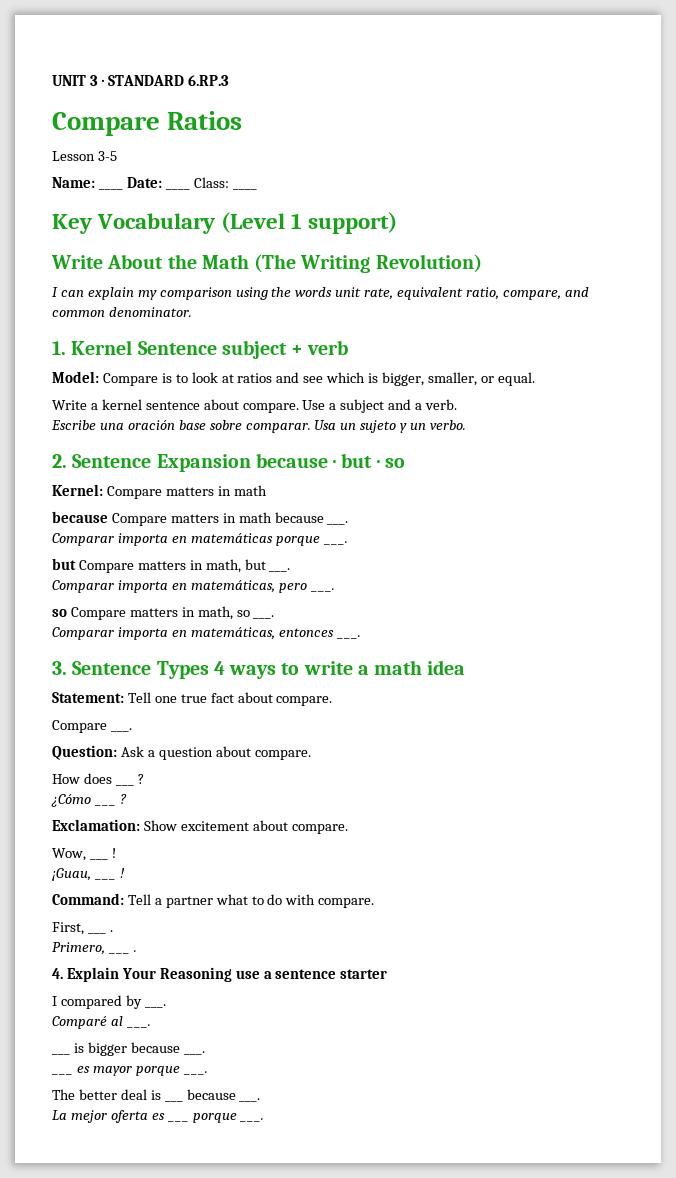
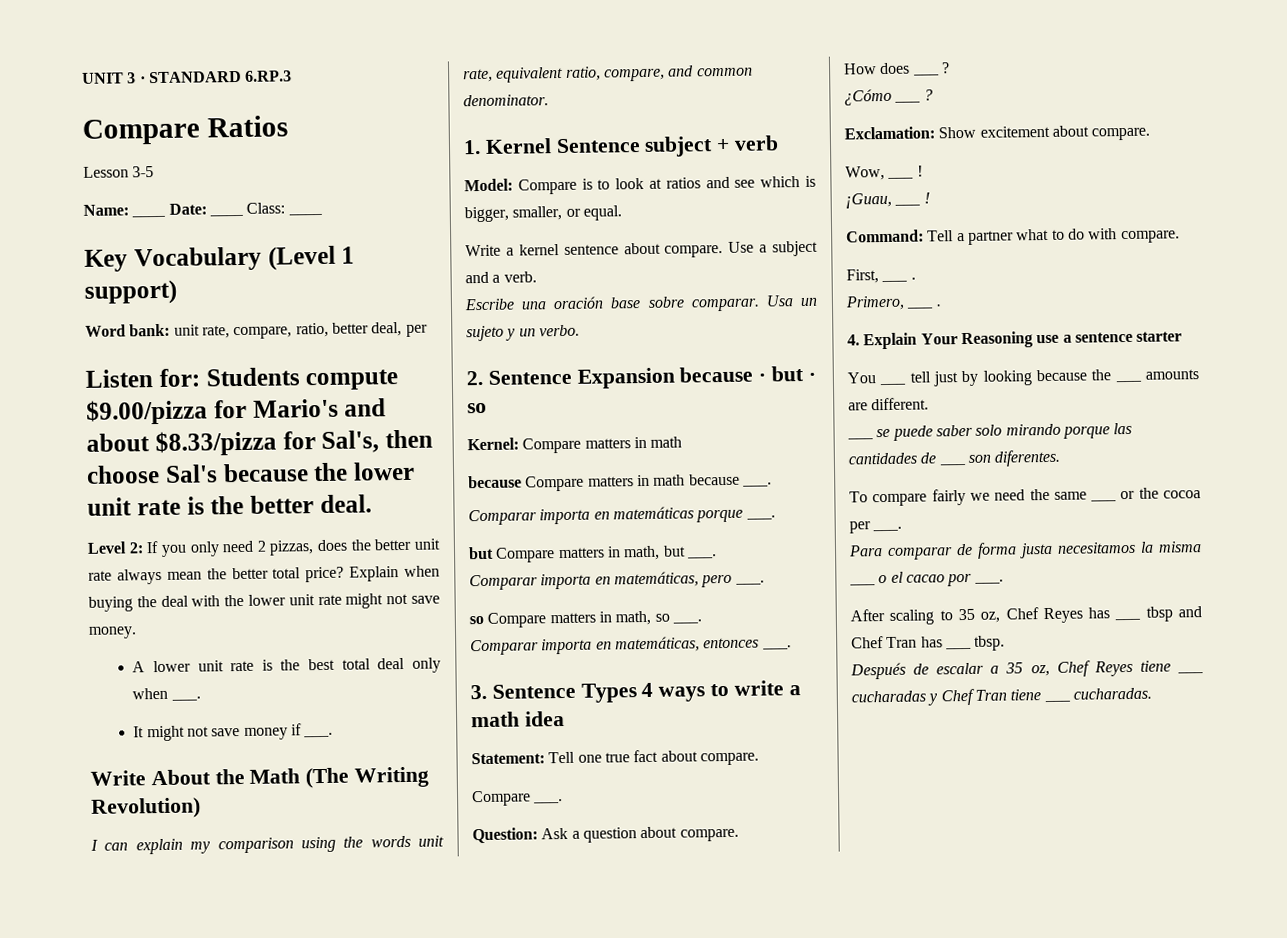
+ Word bank: unit rate, compare, ratio, better deal, per
+ Listen for: Students compute $9.00/pizza for Mario's and about $8.33/pizza for Sal's, then choose Sal's because the lower unit rate is the better deal.
+ Level 2: If you only need 2 pizzas, does the better unit rate always mean the better total price? Explain when buying the deal with the lower unit rate might not save money.
+ A lower unit rate is the best total deal only when ___.
+ It might not save money if ___.
- I compared by ___.
- Comparé al ___.
- ___ is bigger because ___.
- ___ es mayor porque ___.
- The better deal is ___ because ___.
- La mejor oferta es ___ porque ___.
+ You ___ tell just by looking because the ___ amounts are different.
+ ___ se puede saber solo mirando porque las cantidades de ___ son diferentes.
+ To compare fairly we need the same ___ or the cocoa per ___.
+ Para comparar de forma justa necesitamos la misma ___ o el cacao por ___.
+ After scaling to 35 oz, Chef Reyes has ___ tbsp and Chef Tran has ___ tbsp.
+ Después de escalar a 35 oz, Chef Reyes tiene ___ cucharadas y Chef Tran tiene ___ cucharadas.

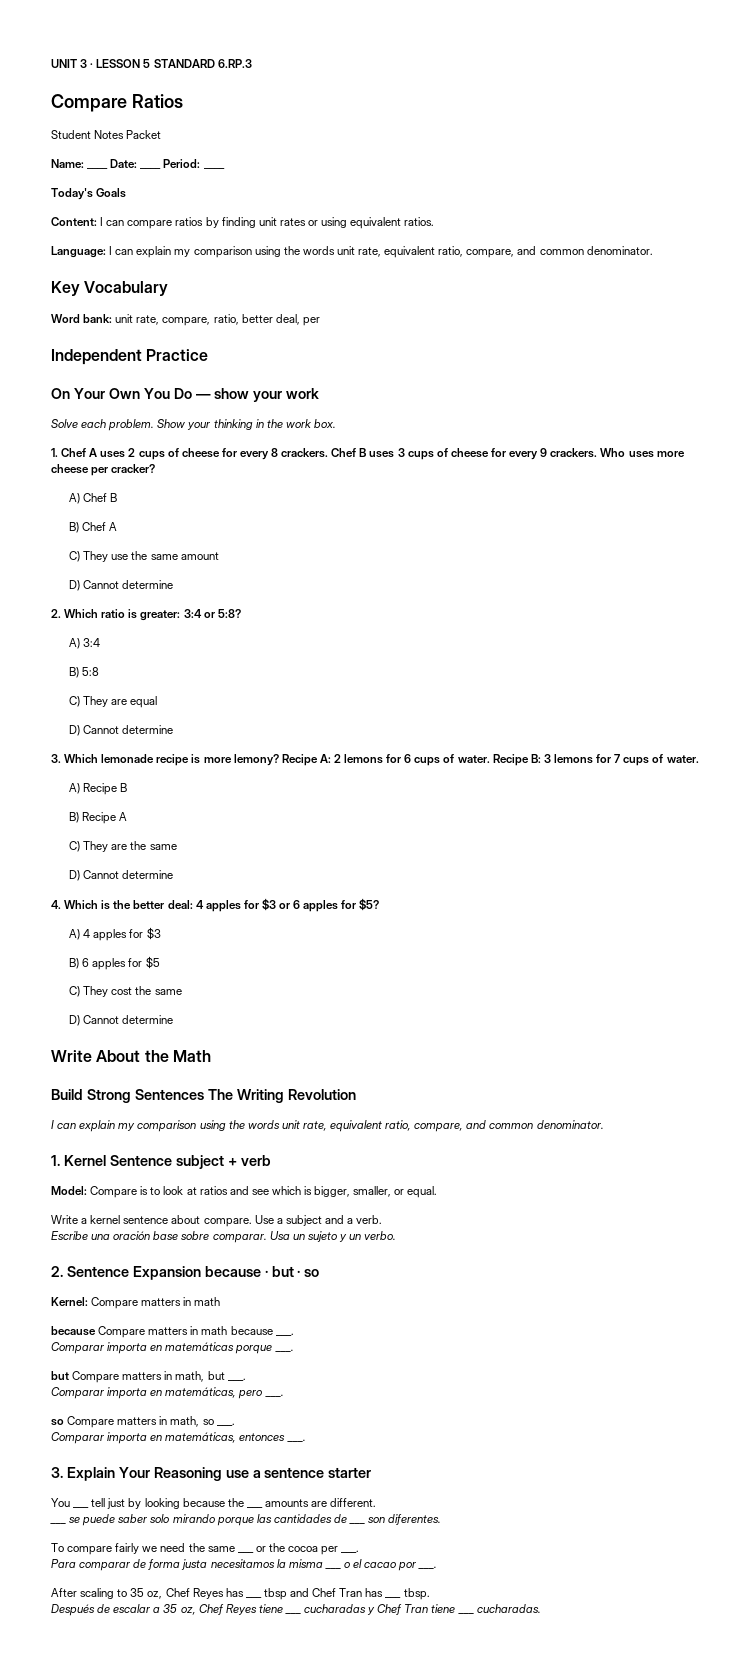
- UNIT 3 · STANDARD 6.RP.3
+ UNIT 3 · LESSON 5 STANDARD 6.RP.3
- Lesson 3-5
+ Student Notes Packet
- Name: ____ Date: ____ Class: ____
+ Name: ____ Date: ____ Period: ____
+ Today's Goals
+ Content: I can compare ratios by finding unit rates or using equivalent ratios.
+ Language: I can explain my comparison using the words unit rate, equivalent ratio, compare, and common denominator.
- Key Vocabulary (Level 1 support)
+ Key Vocabulary
- Listen for: Students compute $9.00/pizza for Mario's and about $8.33/pizza for Sal's, then choose Sal's because the lower unit rate is the better deal.
- Level 2: If you only need 2 pizzas, does the better unit rate always mean the better total price? Explain when buying the deal with the lower unit rate might not save money.
- A lower unit rate is the best total deal only when ___.
- It might not save money if ___.
- Write About the Math (The Writing Revolution)
+ Independent Practice
+ On Your Own You Do — show your work
+ Solve each problem. Show your thinking in the work box.
+ 1. Chef A uses 2 cups of cheese for every 8 crackers. Chef B uses 3 cups of cheese for every 9 crackers. Who uses more cheese per cracker?
+ A) Chef B
+ B) Chef A
+ C) They use the same amount
+ D) Cannot determine
+ 2. Which ratio is greater: 3:4 or 5:8?
+ A) 3:4
+ B) 5:8
+ C) They are equal
+ D) Cannot determine
+ 3. Which lemonade recipe is more lemony? Recipe A: 2 lemons for 6 cups of water. Recipe B: 3 lemons for 7 cups of water.
+ A) Recipe B
+ B) Recipe A
+ C) They are the same
+ D) Cannot determine
+ 4. Which is the better deal: 4 apples for $3 or 6 apples for $5?
+ A) 4 apples for $3
+ B) 6 apples for $5
+ C) They cost the same
+ D) Cannot determine
+ Write About the Math
+ Build Strong Sentences The Writing Revolution
- 3. Sentence Types 4 ways to write a math idea
- Statement: Tell one true fact about compare.
- Compare ___.
- Question: Ask a question about compare.
- How does ___ ?
- ¿Cómo ___ ?
- Exclamation: Show excitement about compare.
- Wow, ___ !
- ¡Guau, ___ !
- Command: Tell a partner what to do with compare.
- First, ___ .
- Primero, ___ .
- 4. Explain Your Reasoning use a sentence starter
+ 3. Explain Your Reasoning use a sentence starter

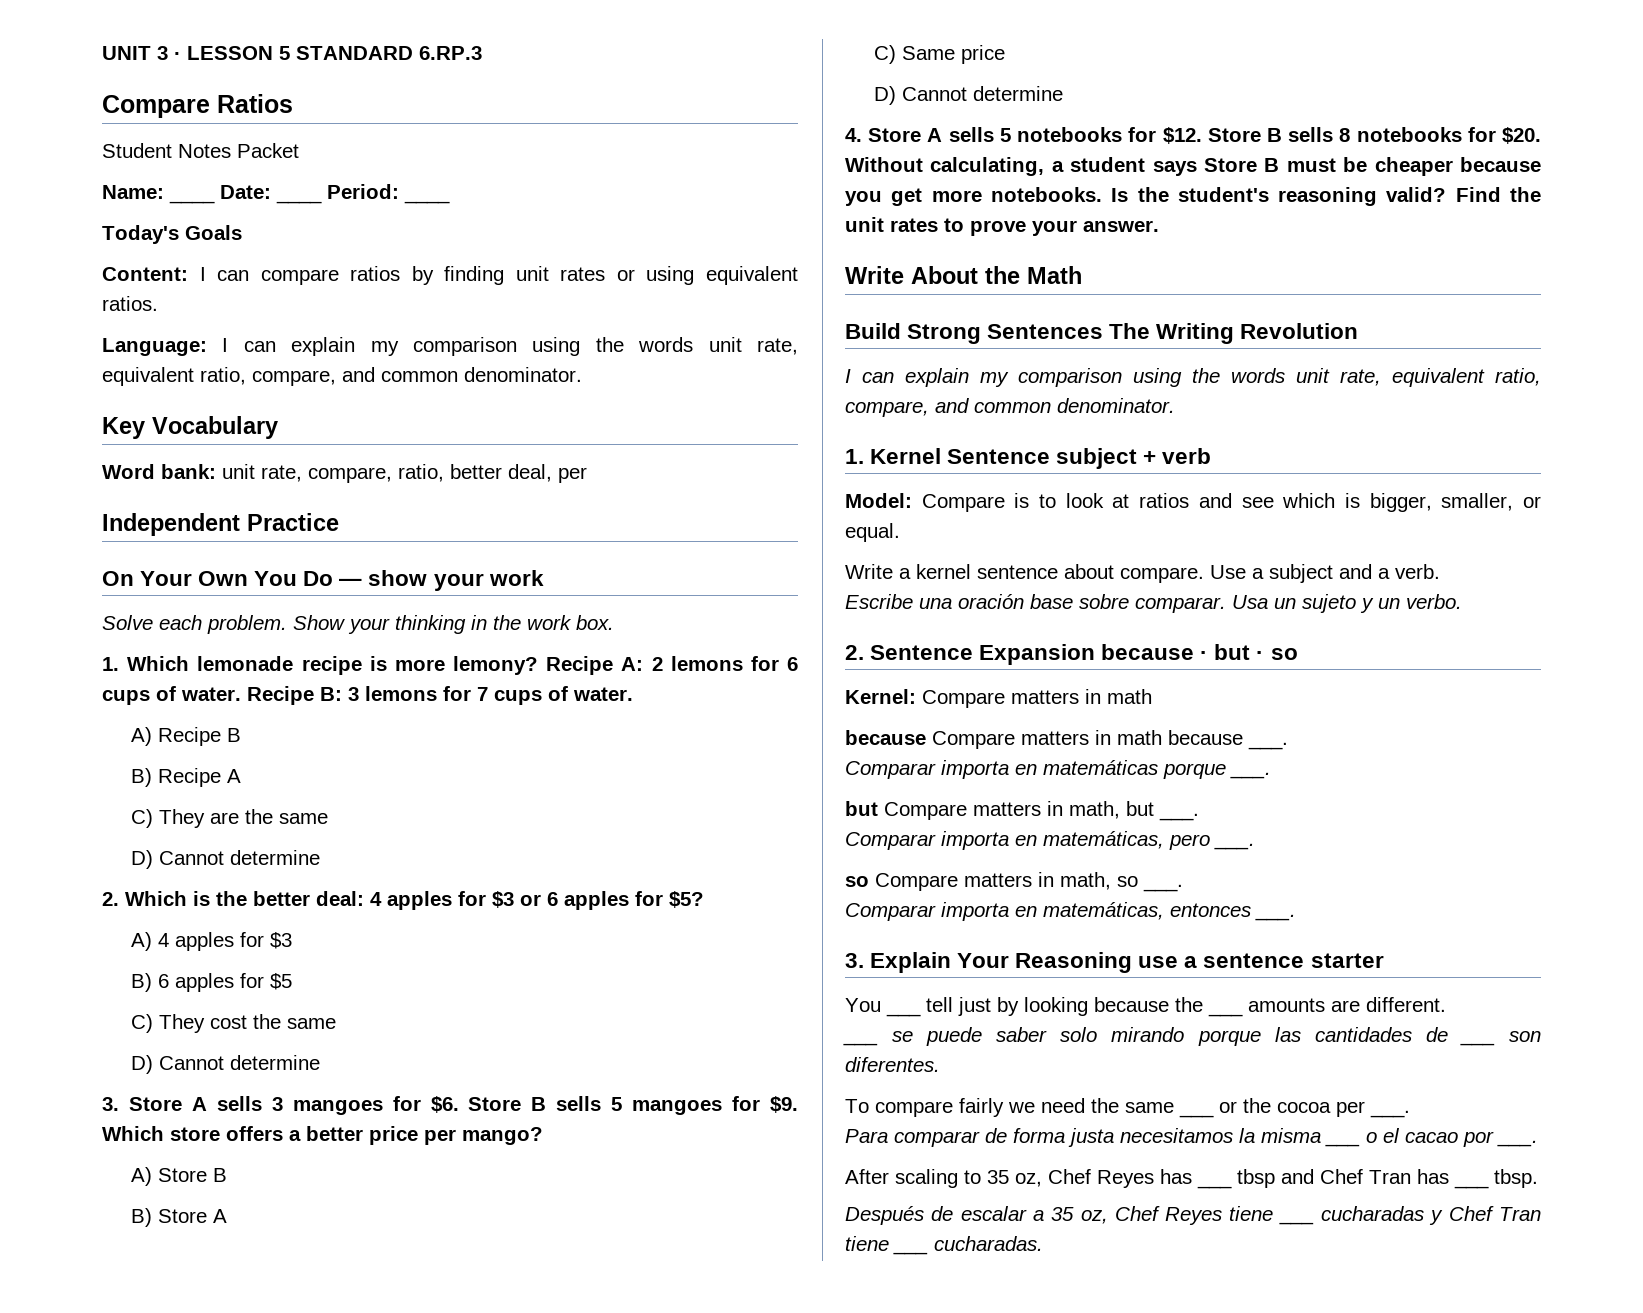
- 1. Chef A uses 2 cups of cheese for every 8 crackers. Chef B uses 3 cups of cheese for every 9 crackers. Who uses more cheese per cracker?
- A) Chef B
- B) Chef A
- C) They use the same amount
- D) Cannot determine
- 2. Which ratio is greater: 3:4 or 5:8?
- A) 3:4
- B) 5:8
- C) They are equal
- D) Cannot determine
- 3. Which lemonade recipe is more lemony?
+ 1. Which lemonade recipe is more lemony?
- 4. Which is the better deal: 4 apples for $3 or 6 apples for $5?
+ 2. Which is the better deal: 4 apples for $3 or 6 apples for $5?
+ 3. Store A sells 3 mangoes for $6. Store B sells 5 mangoes for $9. Which store offers a better price per mango?
+ A) Store B
+ B) Store A
+ C) Same price
+ D) Cannot determine
+ 4. Store A sells 5 notebooks for $12. Store B sells 8 notebooks for $20. Without calculating, a student says Store B must be cheaper because you get more notebooks. Is the student's reasoning valid? Find the unit rates to prove your answer.

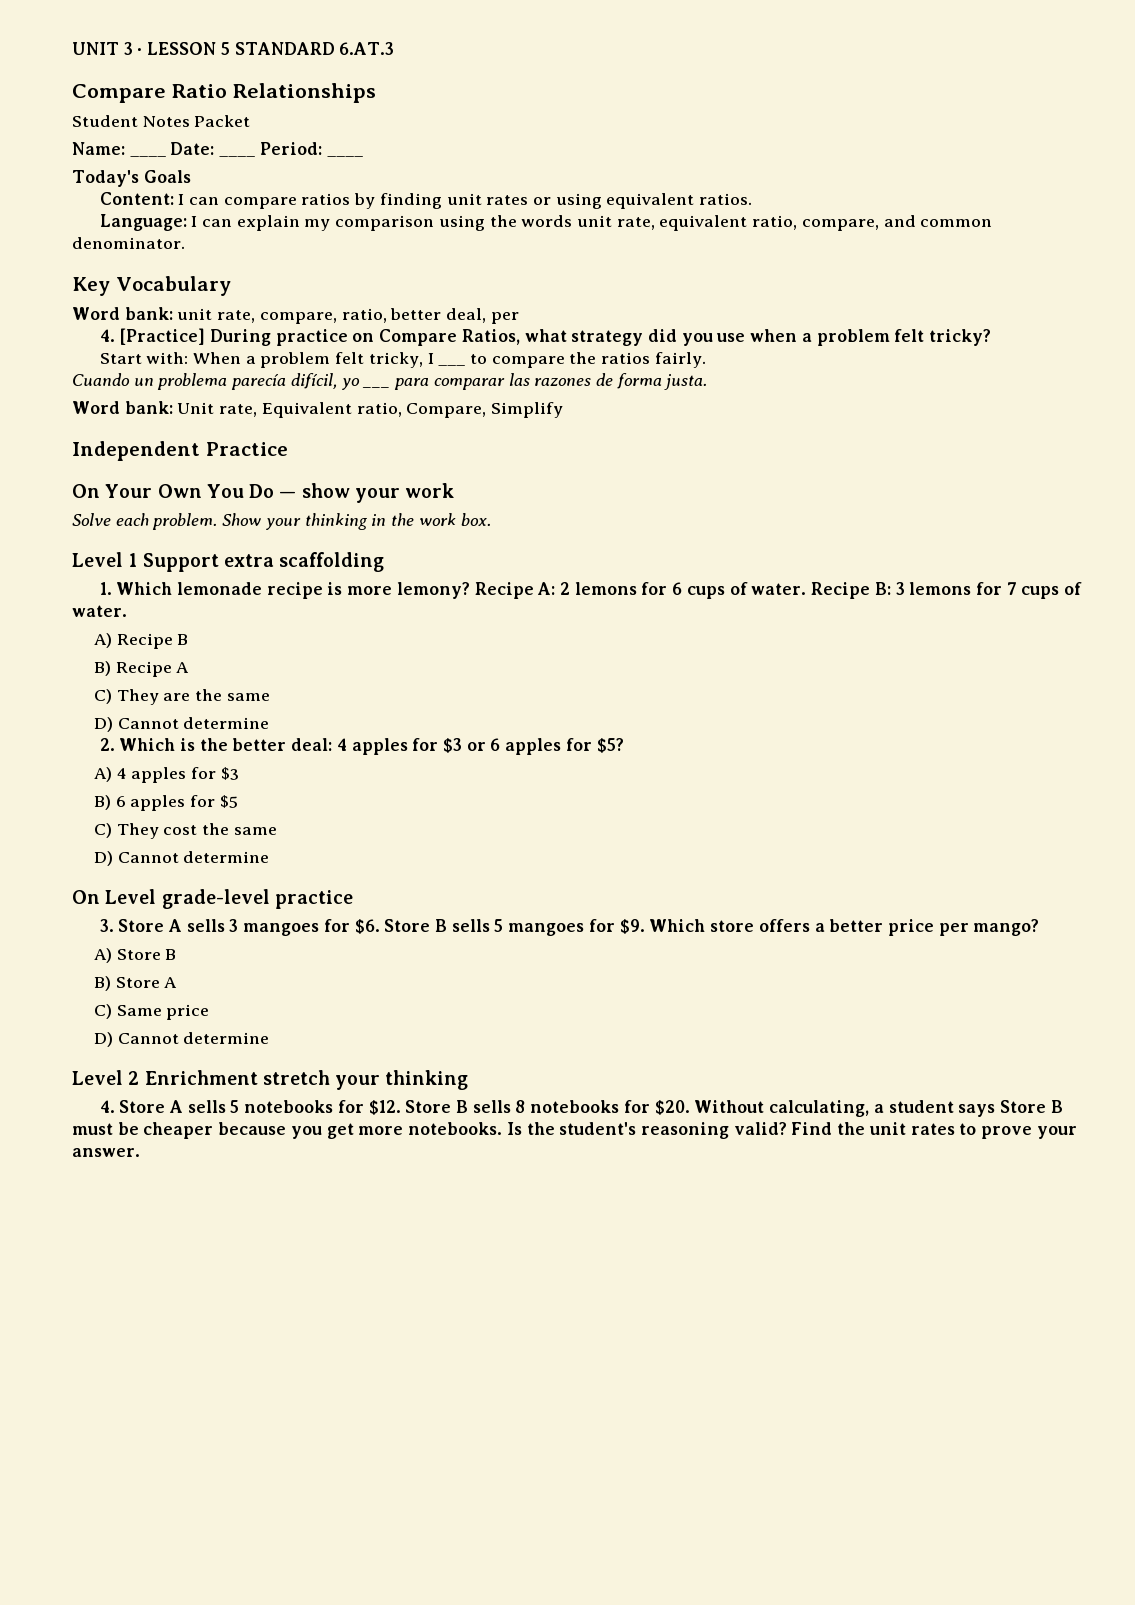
- UNIT 3 · LESSON 5 STANDARD 6.RP.3
- Compare Ratios
+ UNIT 3 · LESSON 5 STANDARD 6.AT.3
+ Compare Ratio Relationships
+ 4. [Practice] During practice on Compare Ratios, what strategy did you use when a problem felt tricky?
+ Start with: When a problem felt tricky, I ___ to compare the ratios fairly.
+ Cuando un problema parecía difícil, yo ___ para comparar las razones de forma justa.
+ Word bank: Unit rate, Equivalent ratio, Compare, Simplify
+ Level 1 Support extra scaffolding
+ On Level grade-level practice
+ Level 2 Enrichment stretch your thinking
- Write About the Math
- Build Strong Sentences The Writing Revolution
- I can explain my comparison using the words unit rate, equivalent ratio, compare, and common denominator.
- 1. Kernel Sentence subject + verb
- Model: Compare is to look at ratios and see which is bigger, smaller, or equal.
- Write a kernel sentence about compare. Use a subject and a verb.
- Escribe una oración base sobre comparar. Usa un sujeto y un verbo.
- 2. Sentence Expansion because · but · so
- Kernel: Compare matters in math
- because Compare matters in math because ___.
- Comparar importa en matemáticas porque ___.
- but Compare matters in math, but ___.
- Comparar importa en matemáticas, pero ___.
- so Compare matters in math, so ___.
- Comparar importa en matemáticas, entonces ___.
- 3. Explain Your Reasoning use a sentence starter
- You ___ tell just by looking because the ___ amounts are different.
- ___ se puede saber solo mirando porque las cantidades de ___ son diferentes.
- To compare fairly we need the same ___ or the cocoa per ___.
- Para comparar de forma justa necesitamos la misma ___ o el cacao por ___.
- After scaling to 35 oz, Chef Reyes has ___ tbsp and Chef Tran has ___ tbsp.
- Después de escalar a 35 oz, Chef Reyes tiene ___ cucharadas y Chef Tran tiene ___ cucharadas.

